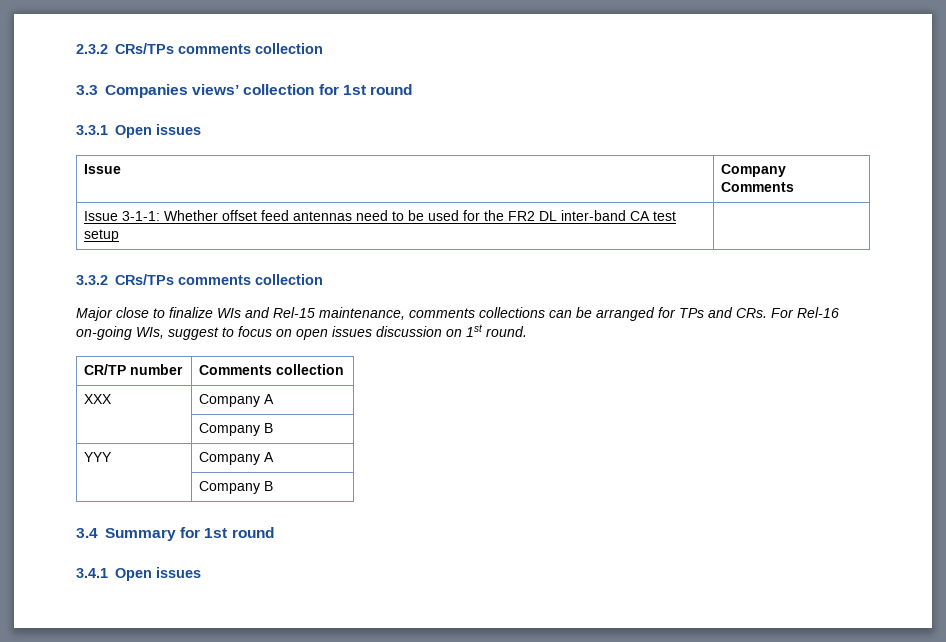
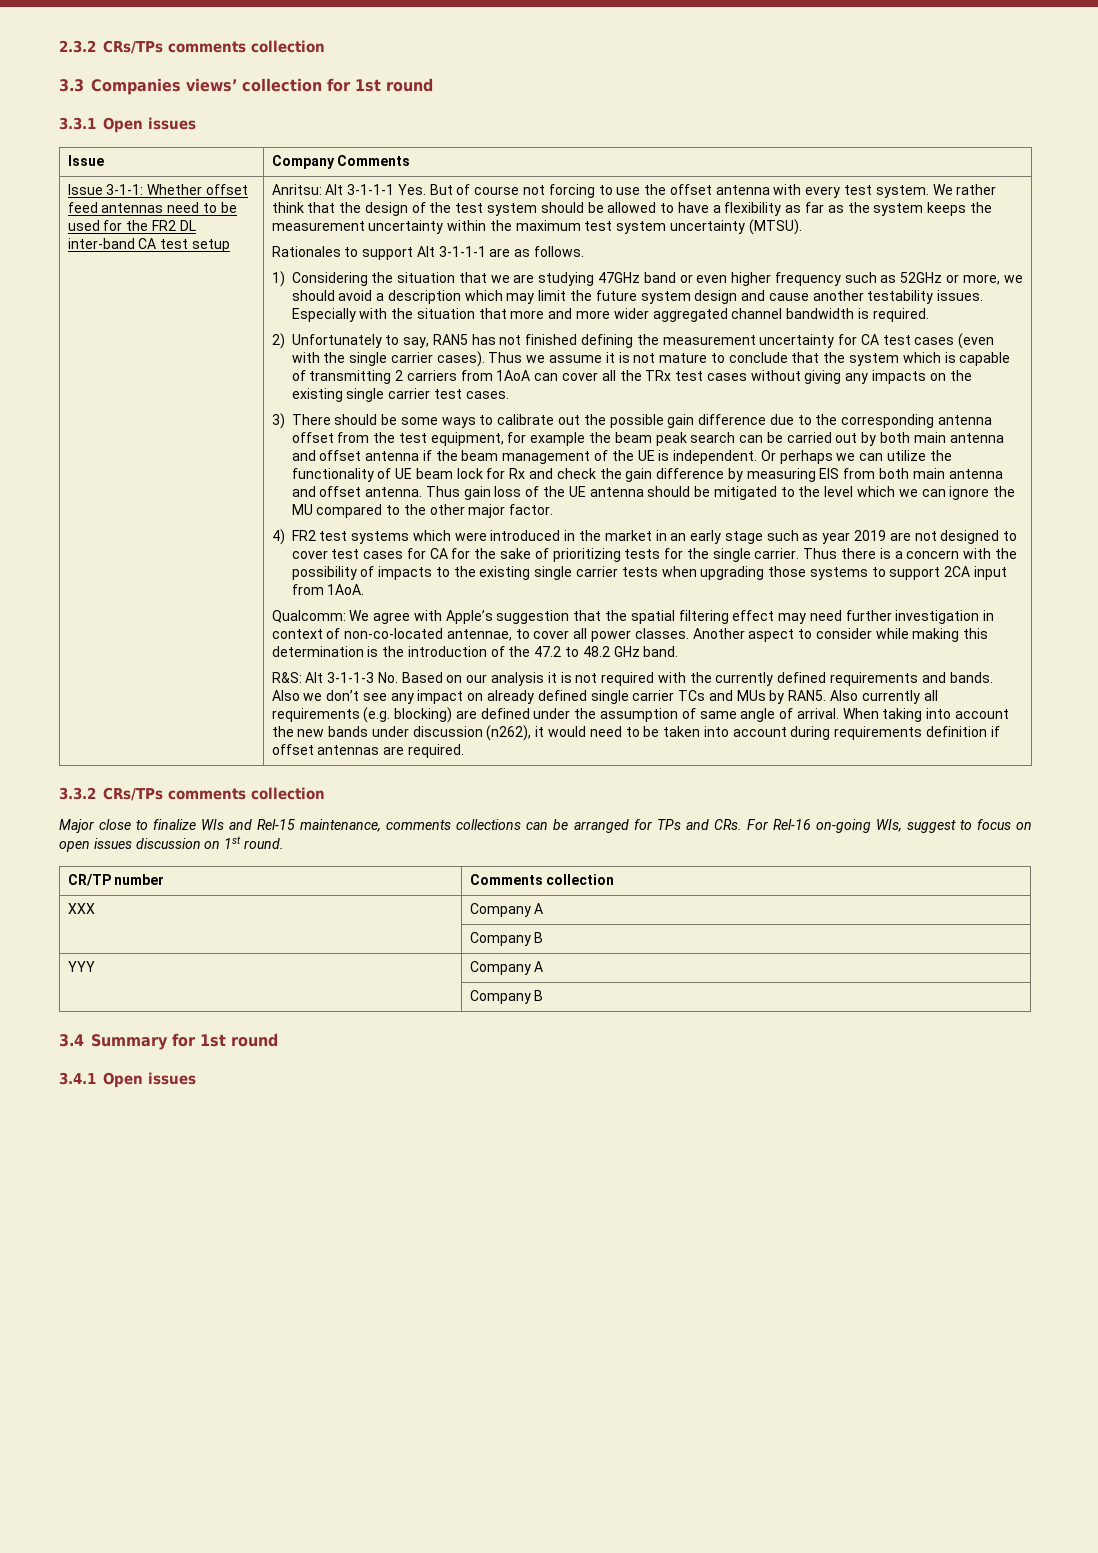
+ Anritsu: Alt 3-1-1-1 Yes. But of course not forcing to use the offset antenna with every test system. We rather think that the design of the test system should be allowed to have a flexibility as far as the system keeps the measurement uncertainty within the maximum test system uncertainty (MTSU).
+ Rationales to support Alt 3-1-1-1 are as follows.
+ 1) Considering the situation that we are studying 47GHz band or even higher frequency such as 52GHz or more, we should avoid a description which may limit the future system design and cause another testability issues. Especially with the situation that more and more wider aggregated channel bandwidth is required.
+ 2) Unfortunately to say, RAN5 has not finished defining the measurement uncertainty for CA test cases (even with the single carrier cases). Thus we assume it is not mature to conclude that the system which is capable of transmitting 2 carriers from 1AoA can cover all the TRx test cases without giving any impacts on the existing single carrier test cases.
+ 3) There should be some ways to calibrate out the possible gain difference due to the corresponding antenna offset from the test equipment, for example the beam peak search can be carried out by both main antenna and offset antenna if the beam management of the UE is independent. Or perhaps we can utilize the functionality of UE beam lock for Rx and check the gain difference by measuring EIS from both main antenna and offset antenna. Thus gain loss of the UE antenna should be mitigated to the level which we can ignore the MU compared to the other major factor.
+ 4) FR2 test systems which were introduced in the market in an early stage such as year 2019 are not designed to cover test cases for CA for the sake of prioritizing tests for the single carrier. Thus there is a concern with the possibility of impacts to the existing single carrier tests when upgrading those systems to support 2CA input from 1AoA.
+ Qualcomm: We agree with Apple’s suggestion that the spatial filtering effect may need further investigation in context of non-co-located antennae, to cover all power classes. Another aspect to consider while making this determination is the introduction of the 47.2 to 48.2 GHz band.
+ R&S: Alt 3-1-1-3 No. Based on our analysis it is not required with the currently defined requirements and bands. Also we don’t see any impact on already defined single carrier TCs and MUs by RAN5. Also currently all requirements (e.g. blocking) are defined under the assumption of same angle of arrival. When taking into account the new bands under discussion (n262), it would need to be taken into account during requirements definition if offset antennas are required.

